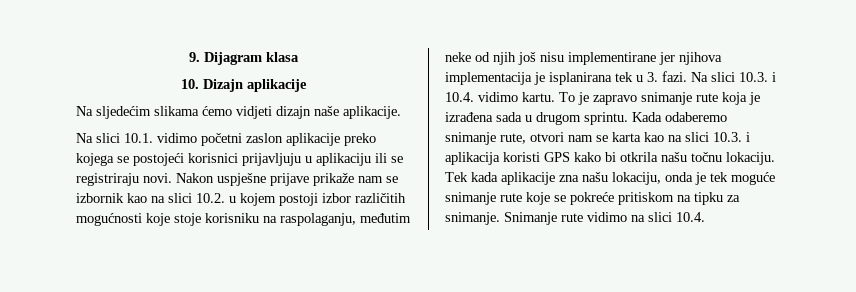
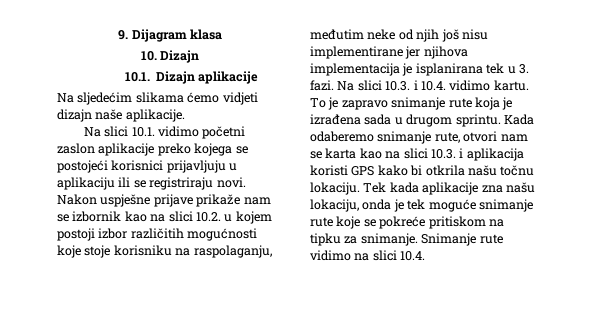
- 10. Dizajn aplikacije
+ 10. Dizajn
+ 10.1. Dizajn aplikacije

